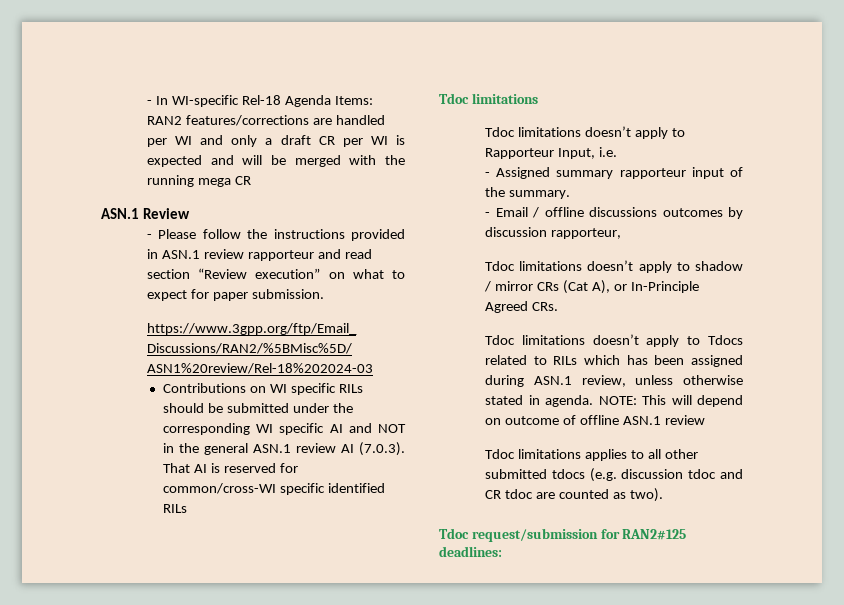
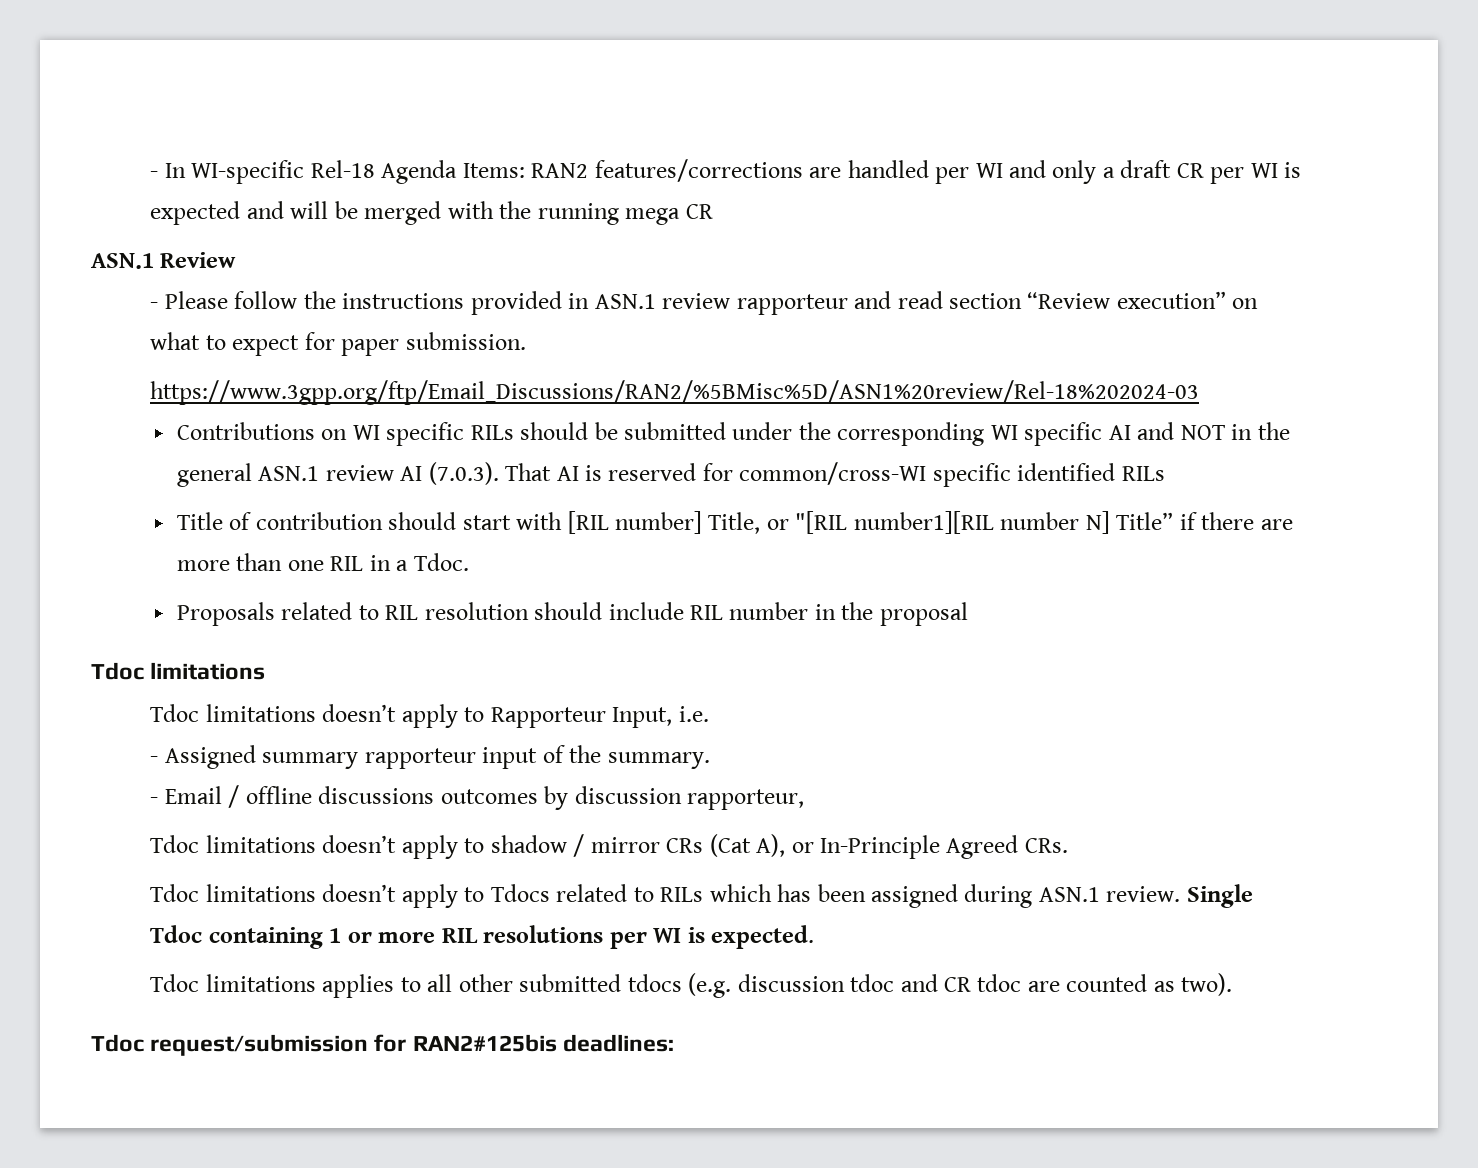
+ Title of contribution should start with [RIL number] Title, or "[RIL number1][RIL number N] Title” if there are more than one RIL in a Tdoc.
+ Proposals related to RIL resolution should include RIL number in the proposal
- Tdoc limitations doesn’t apply to Tdocs related to RILs which has been assigned during ASN.1 review, unless otherwise stated in agenda. NOTE: This will depend on outcome of offline ASN.1 review
+ Tdoc limitations doesn’t apply to Tdocs related to RILs which has been assigned during ASN.1 review. Single Tdoc containing 1 or more RIL resolutions per WI is expected.
- Tdoc request/submission for RAN2#125 deadlines:
+ Tdoc request/submission for RAN2#125bis deadlines:

